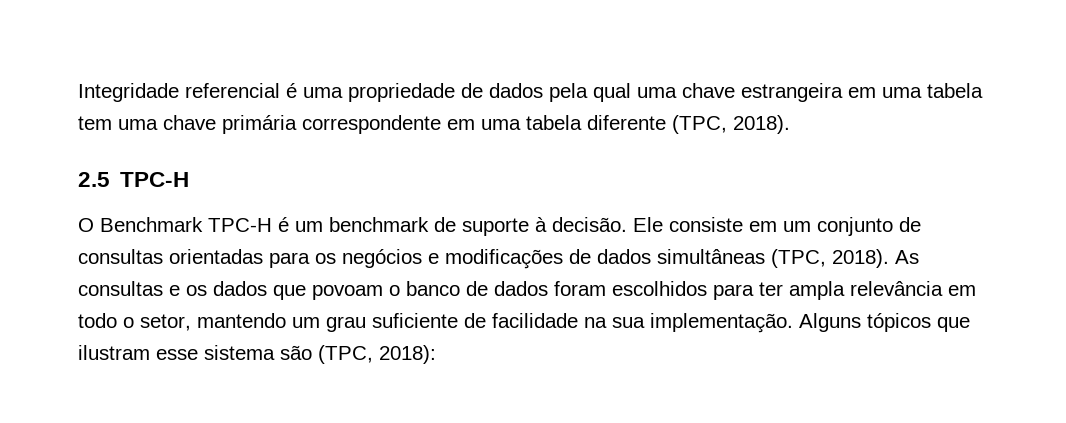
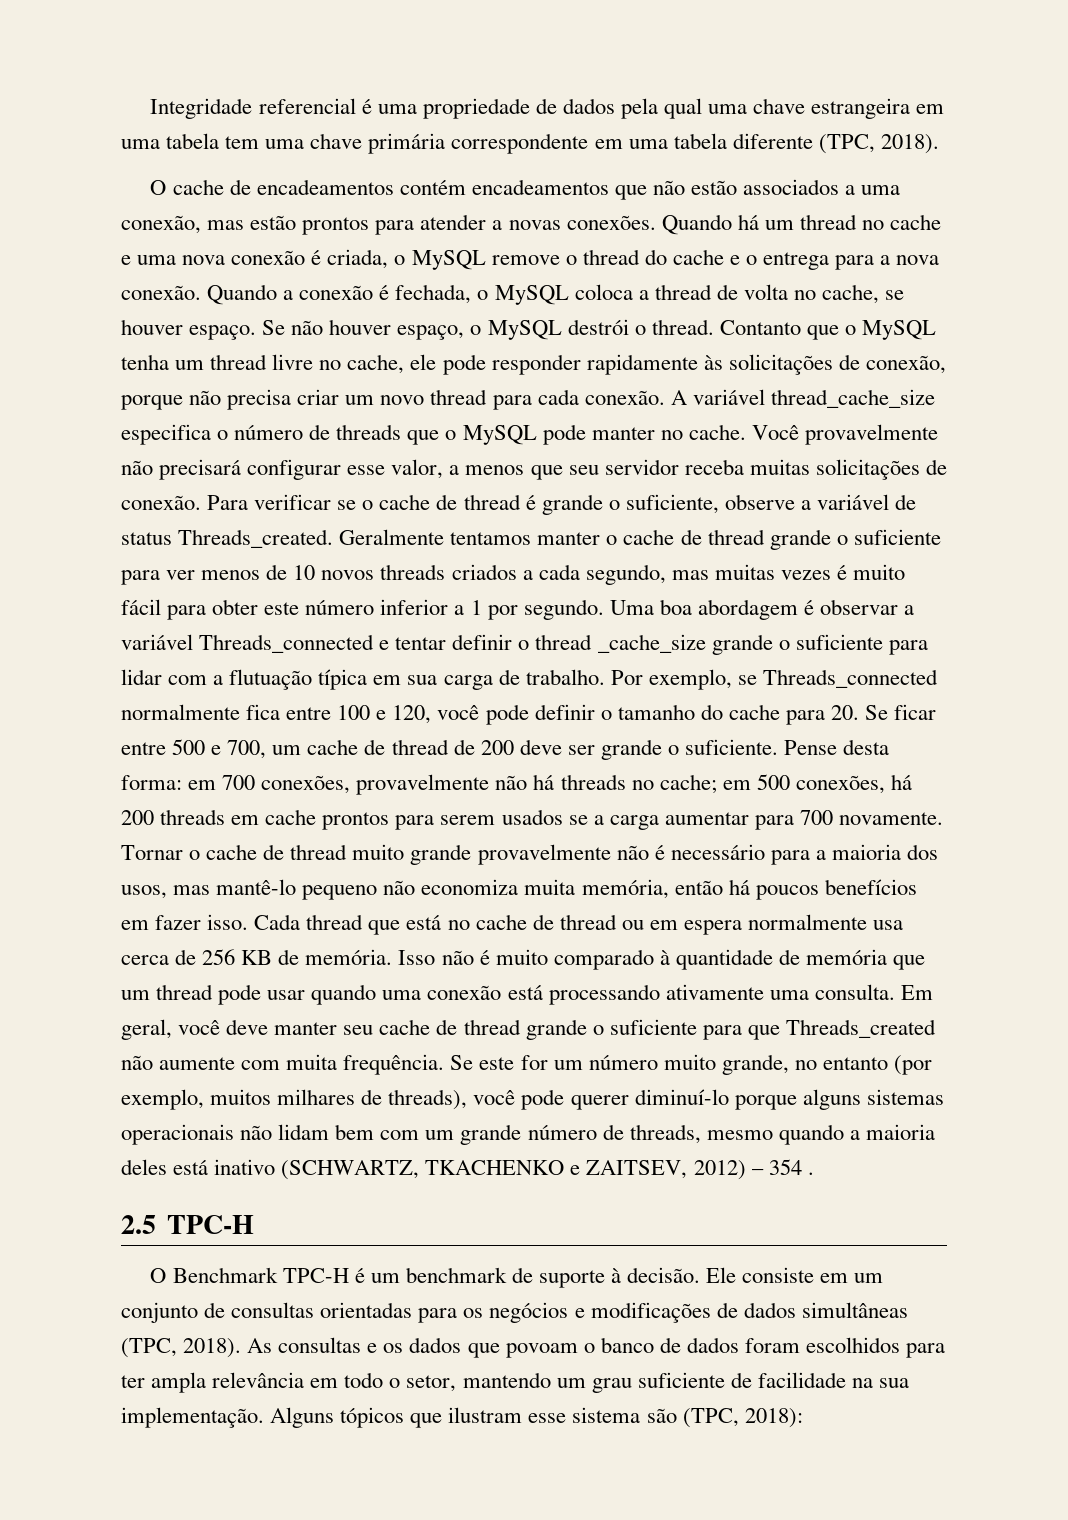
+ O cache de encadeamentos contém encadeamentos que não estão associados a uma conexão, mas estão prontos para atender a novas conexões. Quando há um thread no cache e uma nova conexão é criada, o MySQL remove o thread do cache e o entrega para a nova conexão. Quando a conexão é fechada, o MySQL coloca a thread de volta no cache, se houver espaço. Se não houver espaço, o MySQL destrói o thread. Contanto que o MySQL tenha um thread livre no cache, ele pode responder rapidamente às solicitações de conexão, porque não precisa criar um novo thread para cada conexão. A variável thread_cache_size especifica o número de threads que o MySQL pode manter no cache. Você provavelmente não precisará configurar esse valor, a menos que seu servidor receba muitas solicitações de conexão. Para verificar se o cache de thread é grande o suficiente, observe a variável de status Threads_created. Geralmente tentamos manter o cache de thread grande o suficiente para ver menos de 10 novos threads criados a cada segundo, mas muitas vezes é muito fácil para obter este número inferior a 1 por segundo. Uma boa abordagem é observar a variável Threads_connected e tentar definir o thread _cache_size grande o suficiente para lidar com a flutuação típica em sua carga de trabalho. Por exemplo, se Threads_connected normalmente fica entre 100 e 120, você pode definir o tamanho do cache para 20. Se ficar entre 500 e 700, um cache de thread de 200 deve ser grande o suficiente. Pense desta forma: em 700 conexões, provavelmente não há threads no cache; em 500 conexões, há 200 threads em cache prontos para serem usados se a carga aumentar para 700 novamente. Tornar o cache de thread muito grande provavelmente não é necessário para a maioria dos usos, mas mantê-lo pequeno não economiza muita memória, então há poucos benefícios em fazer isso. Cada thread que está no cache de thread ou em espera normalmente usa cerca de 256 KB de memória. Isso não é muito comparado à quantidade de memória que um thread pode usar quando uma conexão está processando ativamente uma consulta. Em geral, você deve manter seu cache de thread grande o suficiente para que Threads_created não aumente com muita frequência. Se este for um número muito grande, no entanto (por exemplo, muitos milhares de threads), você pode querer diminuí-lo porque alguns sistemas operacionais não lidam bem com um grande número de threads, mesmo quando a maioria deles está inativo (SCHWARTZ, TKACHENKO e ZAITSEV, 2012) – 354 .

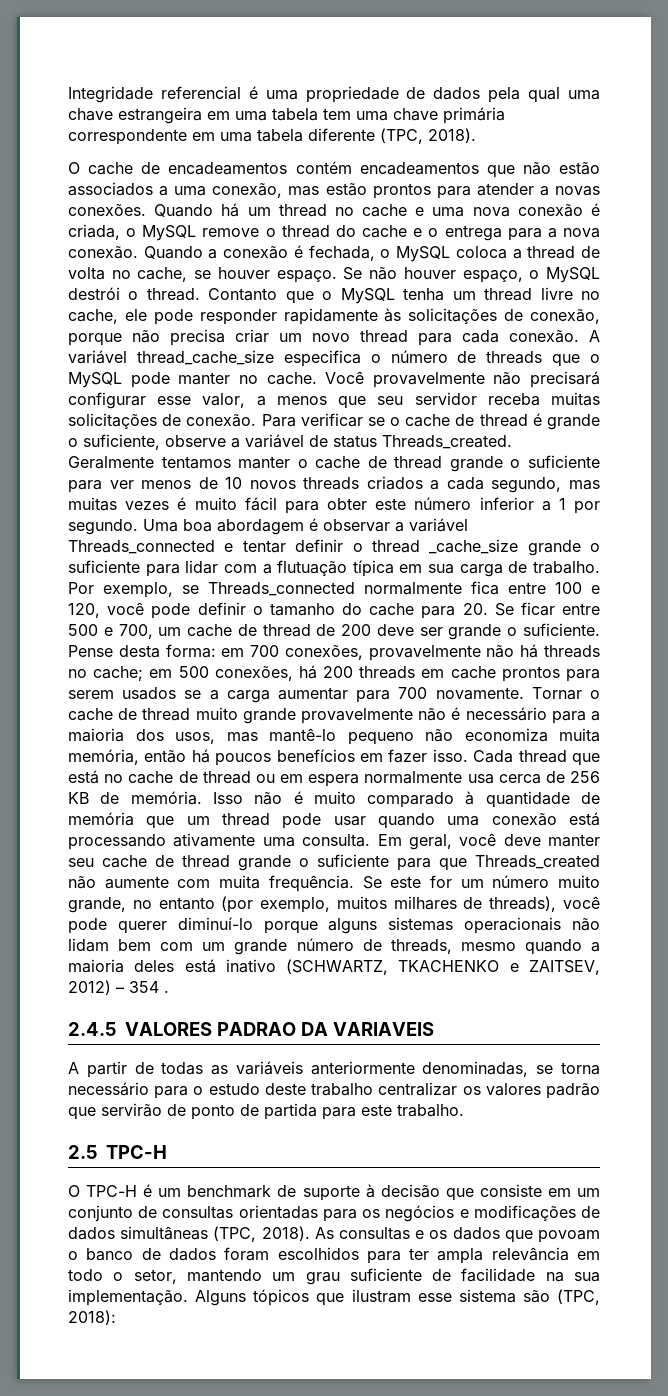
+ 2.4.5 VALORES PADRAO DA VARIAVEIS
+ A partir de todas as variáveis anteriormente denominadas, se torna necessário para o estudo deste trabalho centralizar os valores padrão que servirão de ponto de partida para este trabalho.
- O Benchmark TPC-H é um benchmark de suporte à decisão. Ele consiste em um conjunto de consultas orientadas para os negócios e modificações de dados simultâneas (TPC, 2018).
+ O TPC-H é um benchmark de suporte à decisão que consiste em um conjunto de consultas orientadas para os negócios e modificações de dados simultâneas (TPC, 2018).

